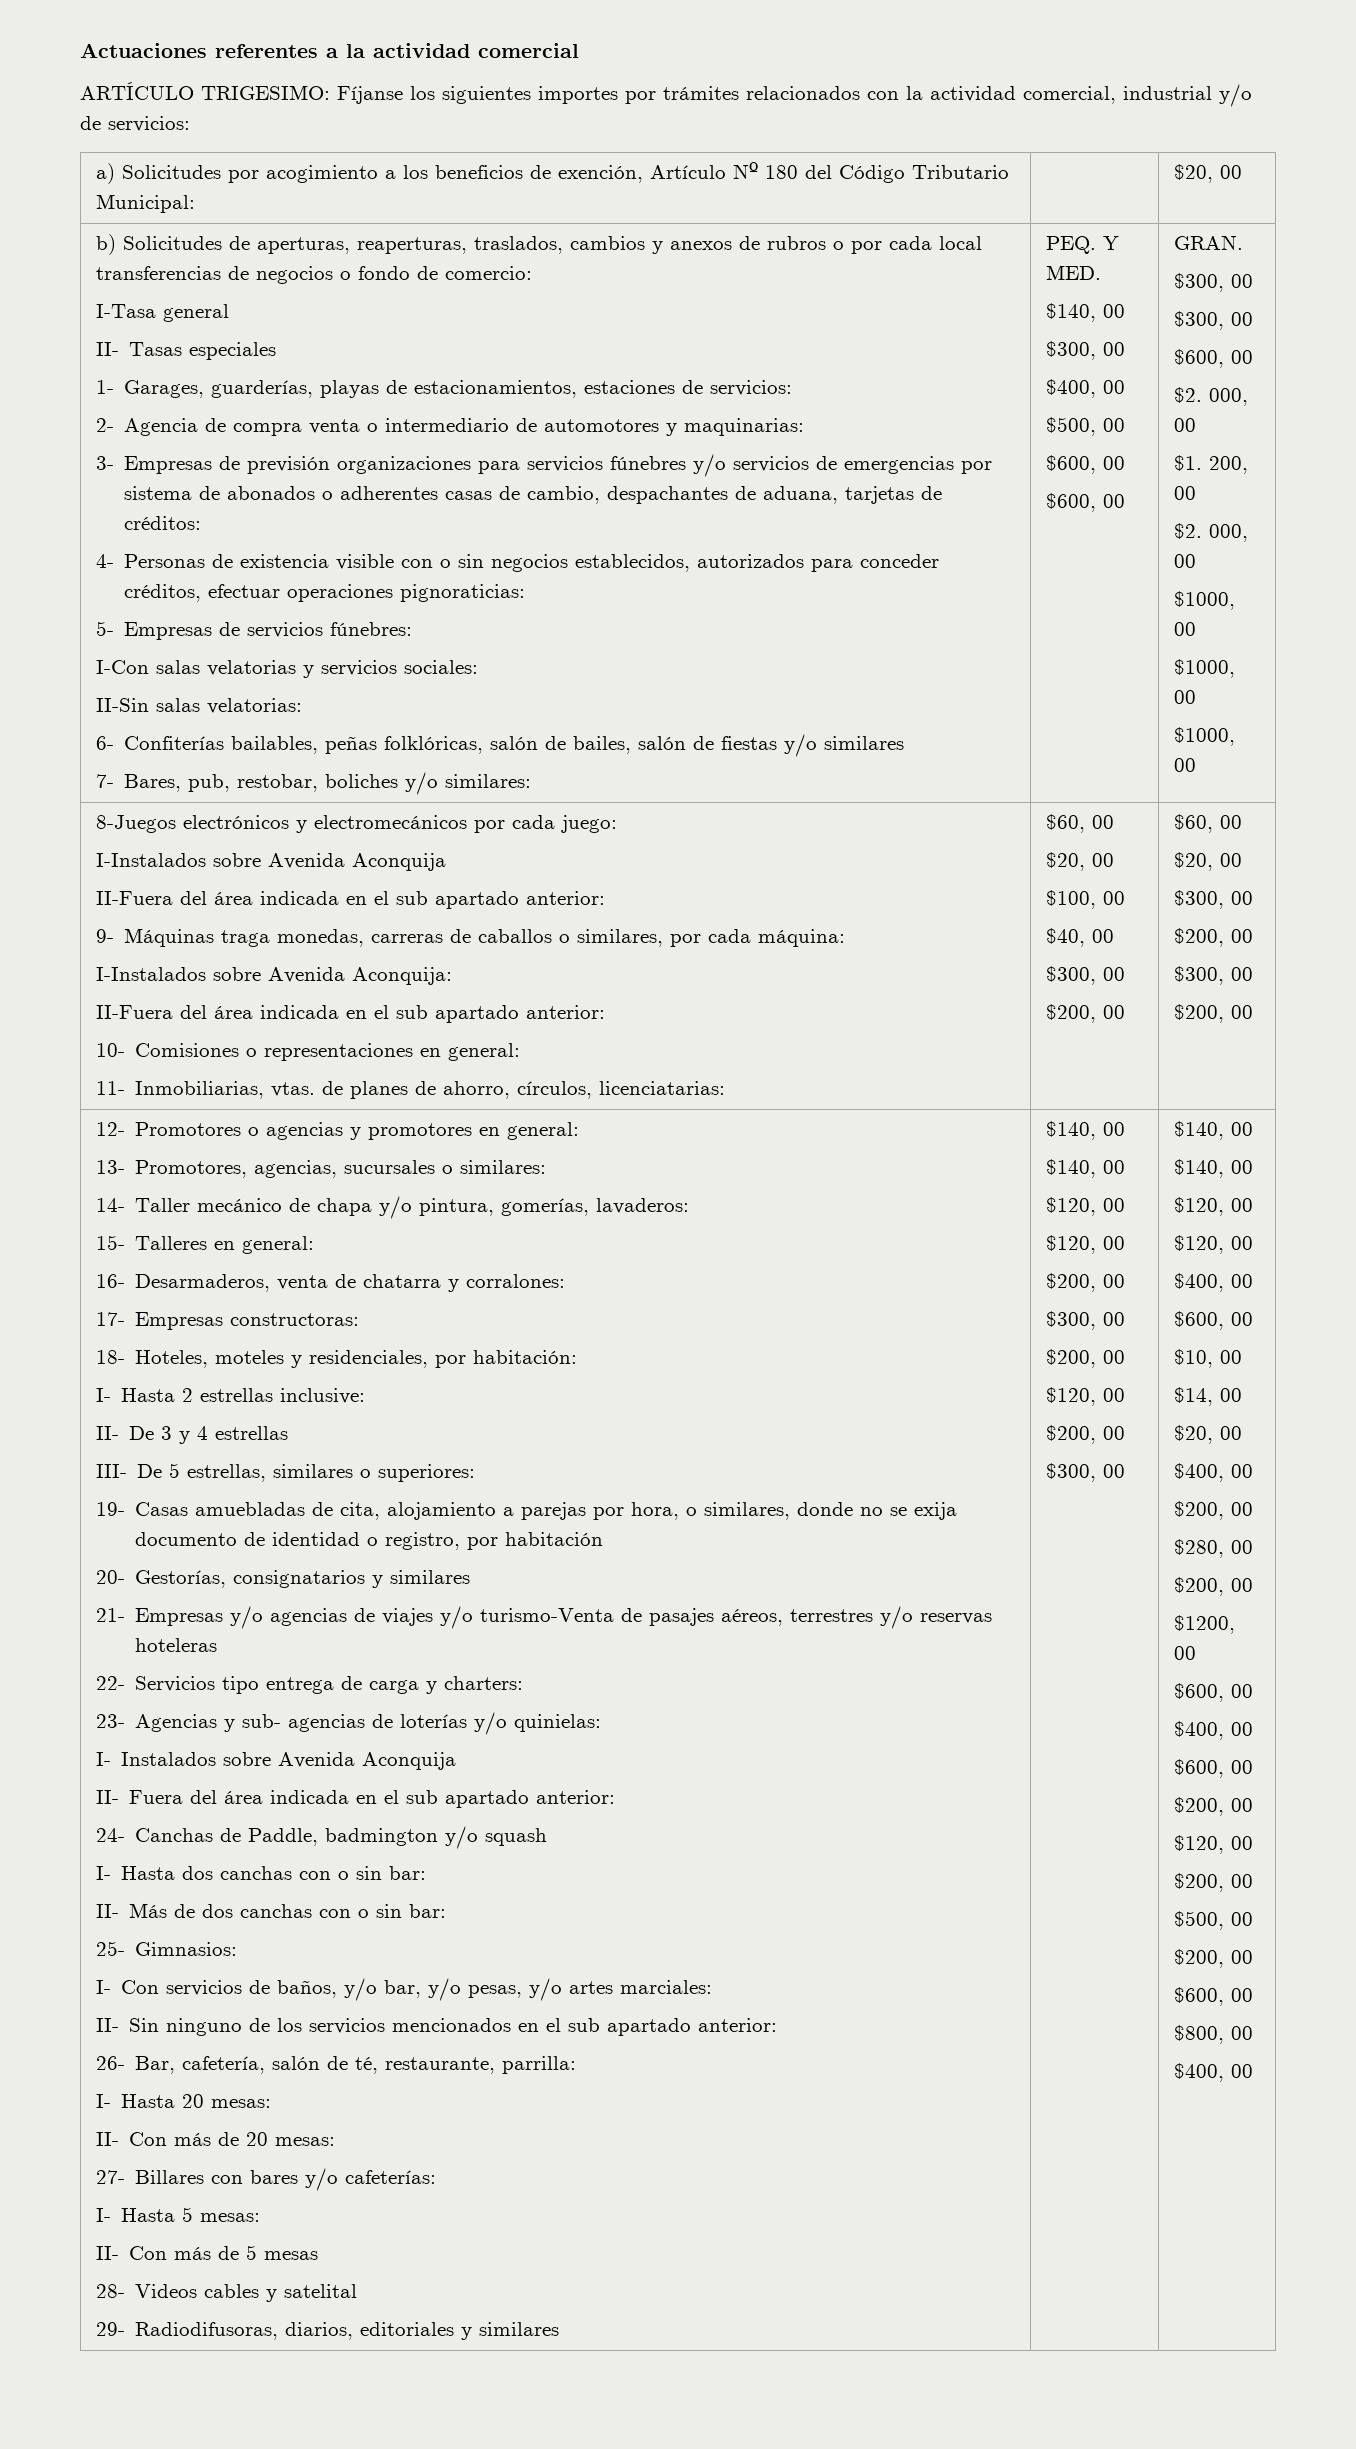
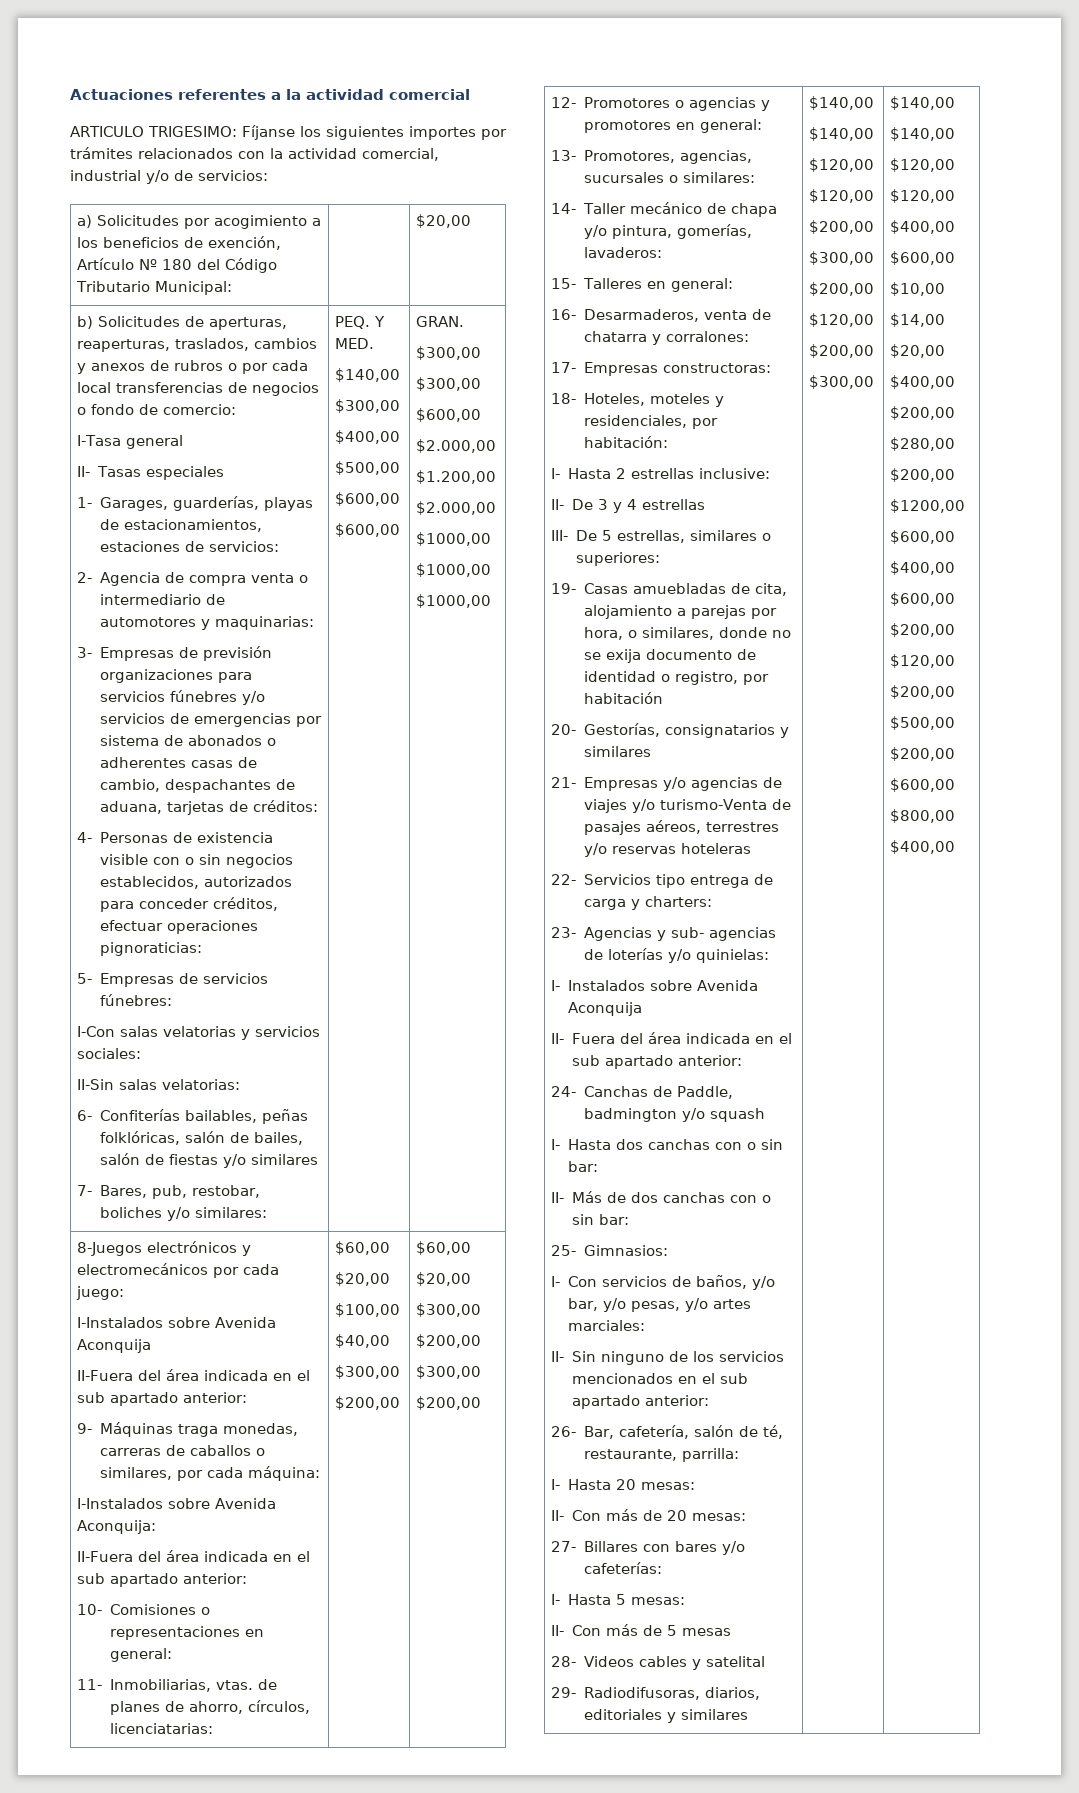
- ARTÍCULO TRIGESIMO: Fíjanse los siguientes importes por trámites relacionados con la actividad comercial, industrial y/o de servicios:
+ ARTICULO TRIGESIMO: Fíjanse los siguientes importes por trámites relacionados con la actividad comercial, industrial y/o de servicios:
- a) Solicitudes por acogimiento a los beneficios de exención, Artículo Nº 180 del Código Tributario Municipal: | | $20, 00
+ a) Solicitudes por acogimiento a los beneficios de exención, Artículo Nº 180 del Código Tributario Municipal: | | $20,00
  PEQ. Y MED.
- $140, 00
- $300, 00
- $400, 00
- $500, 00
- $600, 00
- $600, 00 | GRAN.
- $300, 00
- $300, 00
- $600, 00
- $2. 000, 00
- $1. 200, 00
- $2. 000, 00
- $1000, 00
- $1000, 00
- $1000, 00
+ $140,00
+ $300,00
+ $400,00
+ $500,00
+ $600,00
+ $600,00 | GRAN.
+ $300,00
+ $300,00
+ $600,00
+ $2.000,00
+ $1.200,00
+ $2.000,00
+ $1000,00
+ $1000,00
+ $1000,00
- 11- Inmobiliarias, vtas. de planes de ahorro, círculos, licenciatarias: | $60, 00
- $20, 00
- $100, 00
- $40, 00
- $300, 00
- $200, 00 | $60, 00
- $20, 00
- $300, 00
- $200, 00
- $300, 00
- $200, 00
+ 11- Inmobiliarias, vtas. de planes de ahorro, círculos, licenciatarias: | $60,00
+ $20,00
+ $100,00
+ $40,00
+ $300,00
+ $200,00 | $60,00
+ $20,00
+ $300,00
+ $200,00
+ $300,00
+ $200,00
- 29- Radiodifusoras, diarios, editoriales y similares | $140, 00
- $140, 00
- $120, 00
- $120, 00
- $200, 00
- $300, 00
- $200, 00
- $120, 00
- $200, 00
- $300, 00 | $140, 00
- $140, 00
- $120, 00
- $120, 00
- $400, 00
- $600, 00
- $10, 00
- $14, 00
- $20, 00
- $400, 00
- $200, 00
- $280, 00
- $200, 00
- $1200, 00
- $600, 00
- $400, 00
- $600, 00
- $200, 00
- $120, 00
- $200, 00
- $500, 00
- $200, 00
- $600, 00
- $800, 00
- $400, 00
+ 29- Radiodifusoras, diarios, editoriales y similares | $140,00
+ $140,00
+ $120,00
+ $120,00
+ $200,00
+ $300,00
+ $200,00
+ $120,00
+ $200,00
+ $300,00 | $140,00
+ $140,00
+ $120,00
+ $120,00
+ $400,00
+ $600,00
+ $10,00
+ $14,00
+ $20,00
+ $400,00
+ $200,00
+ $280,00
+ $200,00
+ $1200,00
+ $600,00
+ $400,00
+ $600,00
+ $200,00
+ $120,00
+ $200,00
+ $500,00
+ $200,00
+ $600,00
+ $800,00
+ $400,00

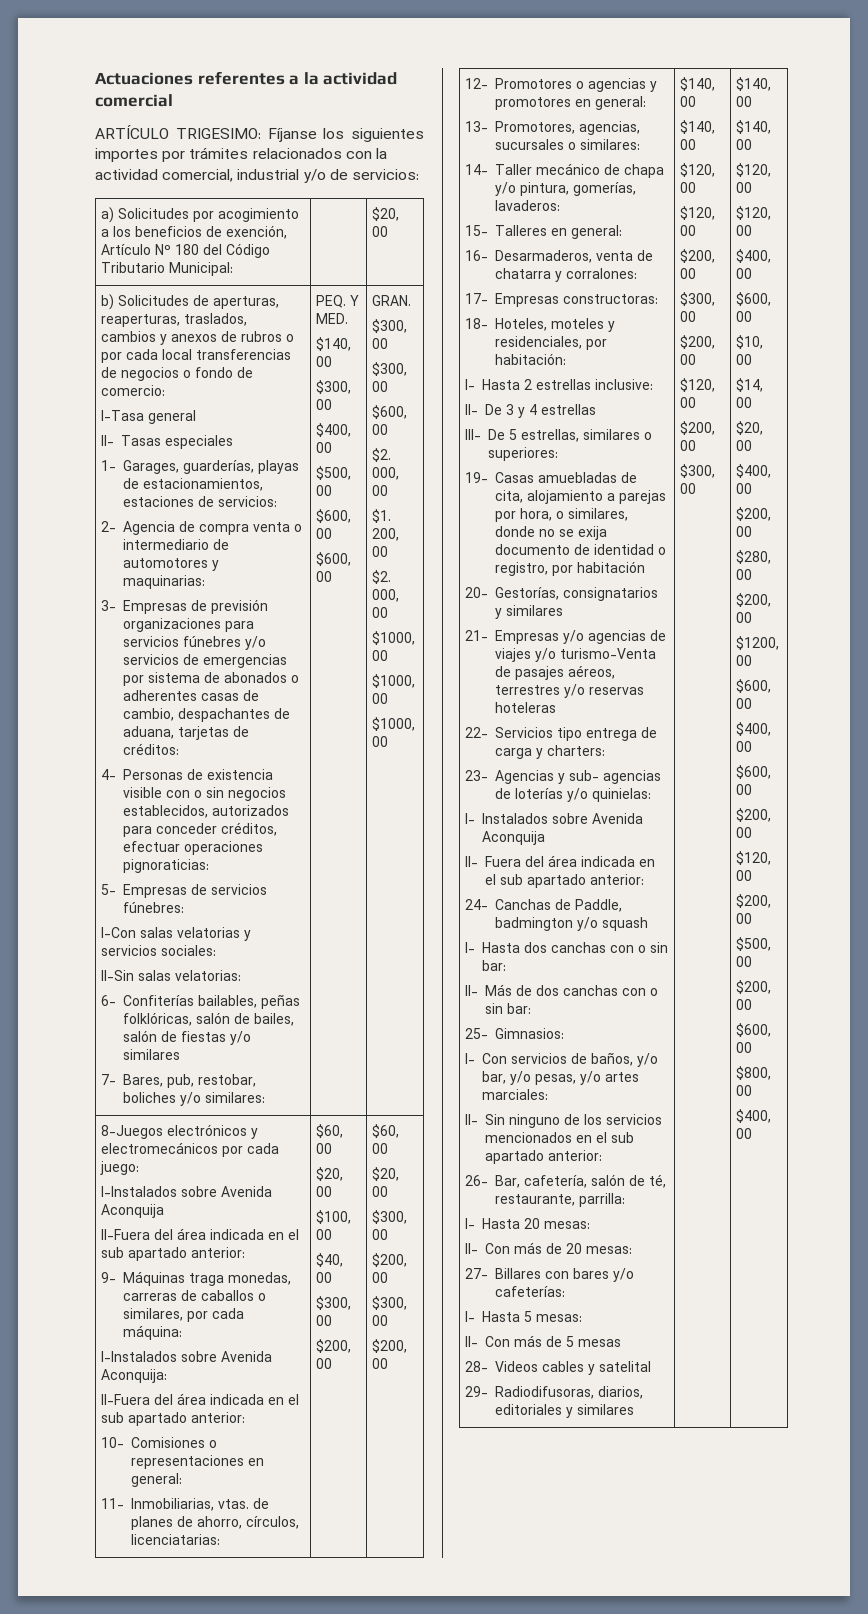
- ARTICULO TRIGESIMO: Fíjanse los siguientes importes por trámites relacionados con la actividad comercial, industrial y/o de servicios:
+ ARTÍCULO TRIGESIMO: Fíjanse los siguientes importes por trámites relacionados con la actividad comercial, industrial y/o de servicios:
- a) Solicitudes por acogimiento a los beneficios de exención, Artículo Nº 180 del Código Tributario Municipal: | | $20,00
+ a) Solicitudes por acogimiento a los beneficios de exención, Artículo Nº 180 del Código Tributario Municipal: | | $20, 00
  PEQ. Y MED.
- $140,00
- $300,00
- $400,00
- $500,00
- $600,00
- $600,00 | GRAN.
- $300,00
- $300,00
- $600,00
- $2.000,00
- $1.200,00
- $2.000,00
- $1000,00
- $1000,00
- $1000,00
+ $140, 00
+ $300, 00
+ $400, 00
+ $500, 00
+ $600, 00
+ $600, 00 | GRAN.
+ $300, 00
+ $300, 00
+ $600, 00
+ $2. 000, 00
+ $1. 200, 00
+ $2. 000, 00
+ $1000, 00
+ $1000, 00
+ $1000, 00
- 11- Inmobiliarias, vtas. de planes de ahorro, círculos, licenciatarias: | $60,00
- $20,00
- $100,00
- $40,00
- $300,00
- $200,00 | $60,00
- $20,00
- $300,00
- $200,00
- $300,00
- $200,00
+ 11- Inmobiliarias, vtas. de planes de ahorro, círculos, licenciatarias: | $60, 00
+ $20, 00
+ $100, 00
+ $40, 00
+ $300, 00
+ $200, 00 | $60, 00
+ $20, 00
+ $300, 00
+ $200, 00
+ $300, 00
+ $200, 00
- 29- Radiodifusoras, diarios, editoriales y similares | $140,00
- $140,00
- $120,00
- $120,00
- $200,00
- $300,00
- $200,00
- $120,00
- $200,00
- $300,00 | $140,00
- $140,00
- $120,00
- $120,00
- $400,00
- $600,00
- $10,00
- $14,00
- $20,00
- $400,00
- $200,00
- $280,00
- $200,00
- $1200,00
- $600,00
- $400,00
- $600,00
- $200,00
- $120,00
- $200,00
- $500,00
- $200,00
- $600,00
- $800,00
- $400,00
+ 29- Radiodifusoras, diarios, editoriales y similares | $140, 00
+ $140, 00
+ $120, 00
+ $120, 00
+ $200, 00
+ $300, 00
+ $200, 00
+ $120, 00
+ $200, 00
+ $300, 00 | $140, 00
+ $140, 00
+ $120, 00
+ $120, 00
+ $400, 00
+ $600, 00
+ $10, 00
+ $14, 00
+ $20, 00
+ $400, 00
+ $200, 00
+ $280, 00
+ $200, 00
+ $1200, 00
+ $600, 00
+ $400, 00
+ $600, 00
+ $200, 00
+ $120, 00
+ $200, 00
+ $500, 00
+ $200, 00
+ $600, 00
+ $800, 00
+ $400, 00

